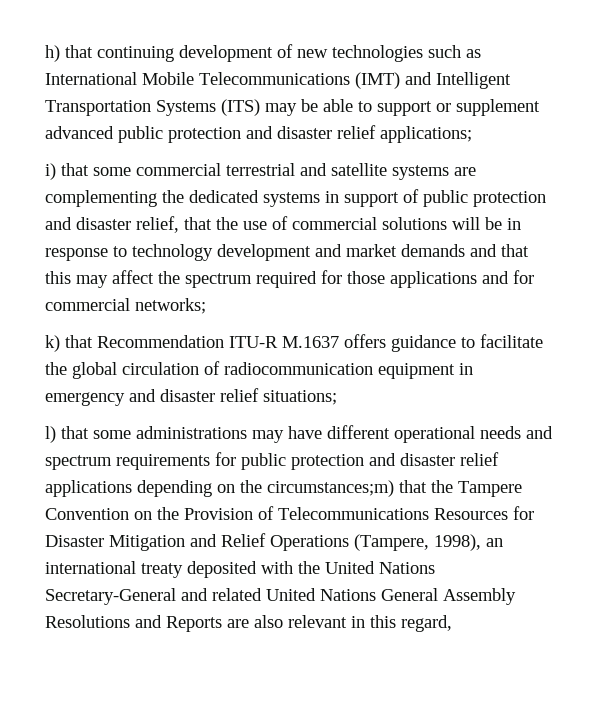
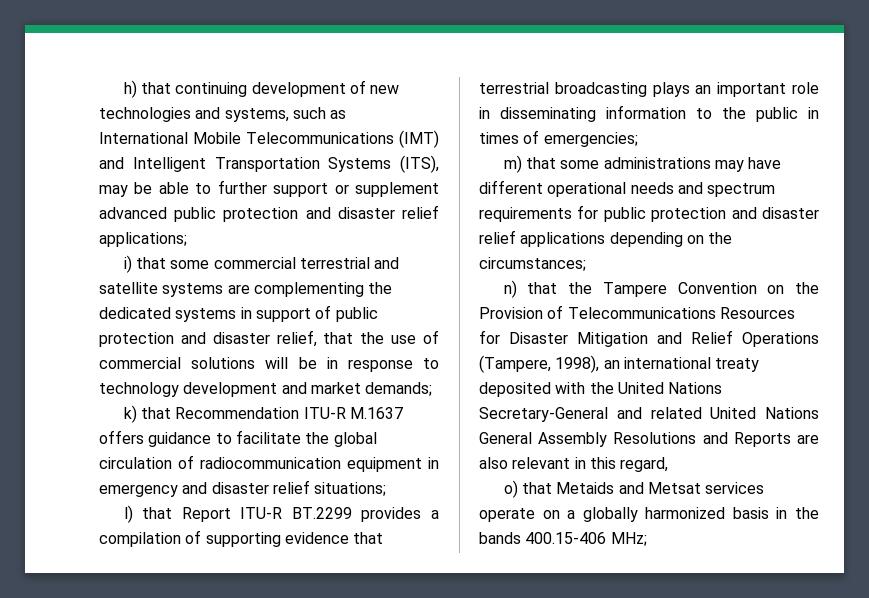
- h) that continuing development of new technologies such as International Mobile Telecommunications (IMT) and Intelligent Transportation Systems (ITS) may be able to support or supplement advanced public protection and disaster relief applications;
+ h) that continuing development of new technologies and systems, such as International Mobile Telecommunications (IMT) and Intelligent Transportation Systems (ITS), may be able to further support or supplement advanced public protection and disaster relief applications;
- i) that some commercial terrestrial and satellite systems are complementing the dedicated systems in support of public protection and disaster relief, that the use of commercial solutions will be in response to technology development and market demands and that this may affect the spectrum required for those applications and for commercial networks;
+ i) that some commercial terrestrial and satellite systems are complementing the dedicated systems in support of public protection and disaster relief, that the use of commercial solutions will be in response to technology development and market demands;
- l) that some administrations may have different operational needs and spectrum requirements for public protection and disaster relief applications depending on the circumstances;m) that the Tampere Convention on the Provision of Telecommunications Resources for Disaster Mitigation and Relief Operations (Tampere, 1998), an international treaty deposited with the United Nations Secretary-General and related United Nations General Assembly Resolutions and Reports are also relevant in this regard,
+ l) that Report ITU-R BT.2299 provides a compilation of supporting evidence that terrestrial broadcasting plays an important role in disseminating information to the public in times of emergencies;
+ m) that some administrations may have different operational needs and spectrum requirements for public protection and disaster relief applications depending on the circumstances;
+ n) that the Tampere Convention on the Provision of Telecommunications Resources for Disaster Mitigation and Relief Operations (Tampere, 1998), an international treaty deposited with the United Nations Secretary-General and related United Nations General Assembly Resolutions and Reports are also relevant in this regard,
+ o) that Metaids and Metsat services operate on a globally harmonized basis in the bands 400.15-406 MHz;

